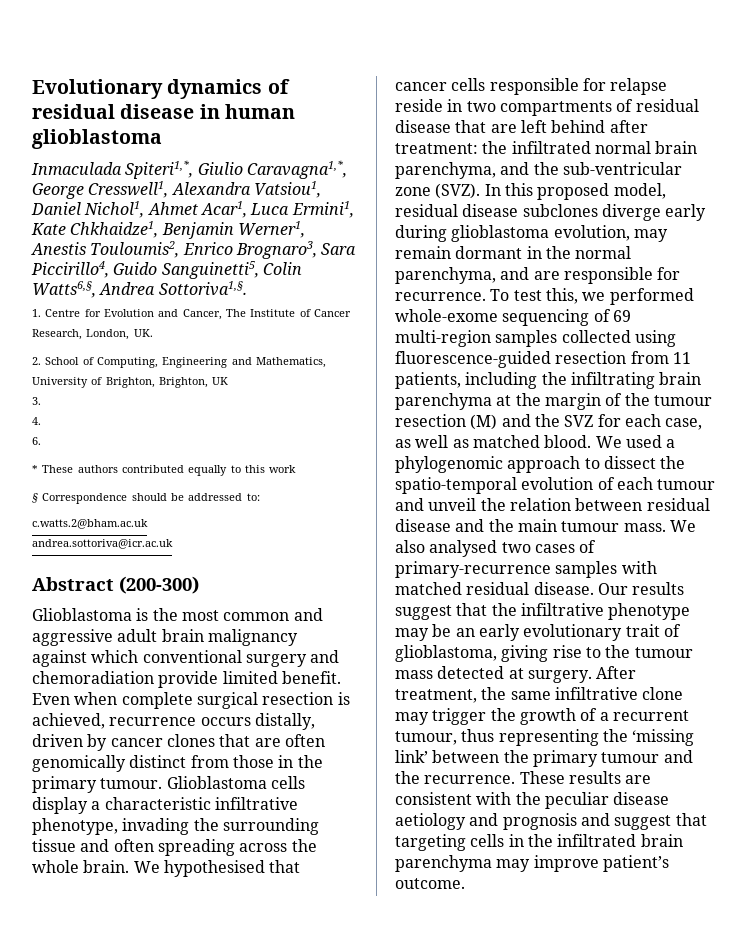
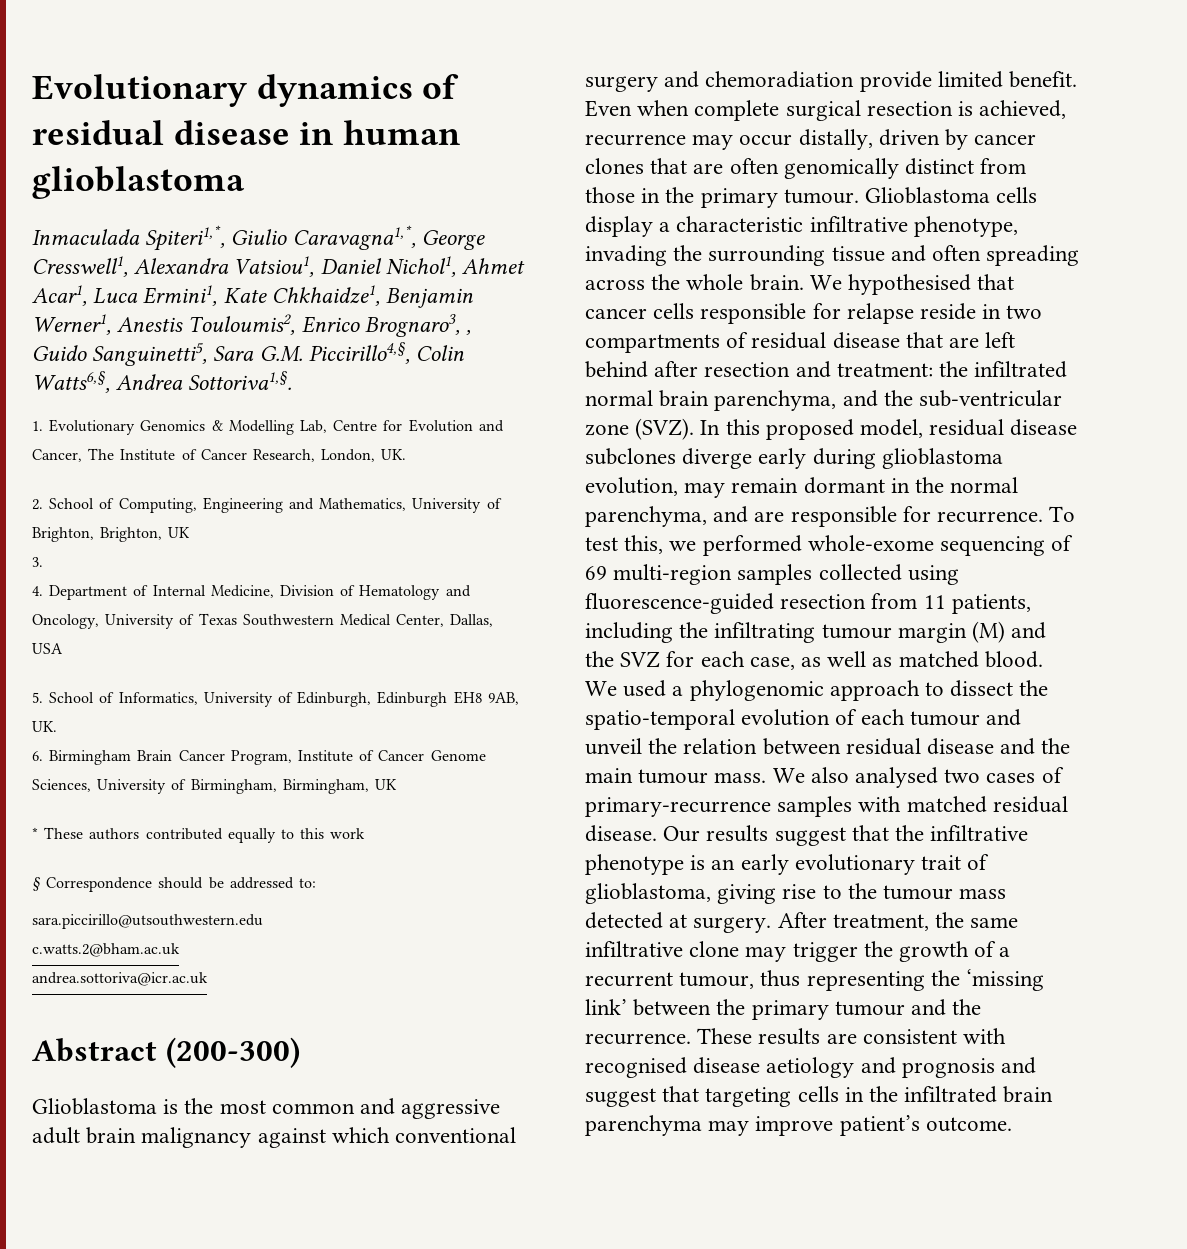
- Inmaculada Spiteri1,*, Giulio Caravagna1,*, George Cresswell1, Alexandra Vatsiou1, Daniel Nichol1, Ahmet Acar1, Luca Ermini1, Kate Chkhaidze1, Benjamin Werner1, Anestis Touloumis2, Enrico Brognaro3, Sara Piccirillo4, Guido Sanguinetti5, Colin Watts6,§, Andrea Sottoriva1,§.
+ Inmaculada Spiteri1,*, Giulio Caravagna1,*, George Cresswell1, Alexandra Vatsiou1, Daniel Nichol1, Ahmet Acar1, Luca Ermini1, Kate Chkhaidze1, Benjamin Werner1, Anestis Touloumis2, Enrico Brognaro3, , Guido Sanguinetti5, Sara G.M. Piccirillo4,§, Colin Watts6,§, Andrea Sottoriva1,§.
- 1. Centre for Evolution and Cancer, The Institute of Cancer Research, London, UK.
+ 1. Evolutionary Genomics & Modelling Lab, Centre for Evolution and Cancer, The Institute of Cancer Research, London, UK.
- 4.
- 6.
+ 4. Department of Internal Medicine, Division of Hematology and Oncology, University of Texas Southwestern Medical Center, Dallas, USA
+ 5. School of Informatics, University of Edinburgh, Edinburgh EH8 9AB, UK.
+ 6. Birmingham Brain Cancer Program, Institute of Cancer Genome Sciences, University of Birmingham, Birmingham, UK
+ sara.piccirillo@utsouthwestern.edu
- Even when complete surgical resection is achieved, recurrence occurs distally, driven by cancer clones that are often genomically distinct from those in the primary tumour.
+ Even when complete surgical resection is achieved, recurrence may occur distally, driven by cancer clones that are often genomically distinct from those in the primary tumour.
- We hypothesised that cancer cells responsible for relapse reside in two compartments of residual disease that are left behind after treatment: the infiltrated normal brain parenchyma, and the sub-ventricular zone (SVZ).
+ We hypothesised that cancer cells responsible for relapse reside in two compartments of residual disease that are left behind after resection and treatment: the infiltrated normal brain parenchyma, and the sub-ventricular zone (SVZ).
- To test this, we performed whole-exome sequencing of 69 multi-region samples collected using fluorescence-guided resection from 11 patients, including the infiltrating brain parenchyma at the margin of the tumour resection (M) and the SVZ for each case, as well as matched blood.
+ To test this, we performed whole-exome sequencing of 69 multi-region samples collected using fluorescence-guided resection from 11 patients, including the infiltrating tumour margin (M) and the SVZ for each case, as well as matched blood.
- Our results suggest that the infiltrative phenotype may be an early evolutionary trait of glioblastoma, giving rise to the tumour mass detected at surgery.
+ Our results suggest that the infiltrative phenotype is an early evolutionary trait of glioblastoma, giving rise to the tumour mass detected at surgery.
- These results are consistent with the peculiar disease aetiology and prognosis and suggest that targeting cells in the infiltrated brain parenchyma may improve patient’s outcome.
+ These results are consistent with recognised disease aetiology and prognosis and suggest that targeting cells in the infiltrated brain parenchyma may improve patient’s outcome.

